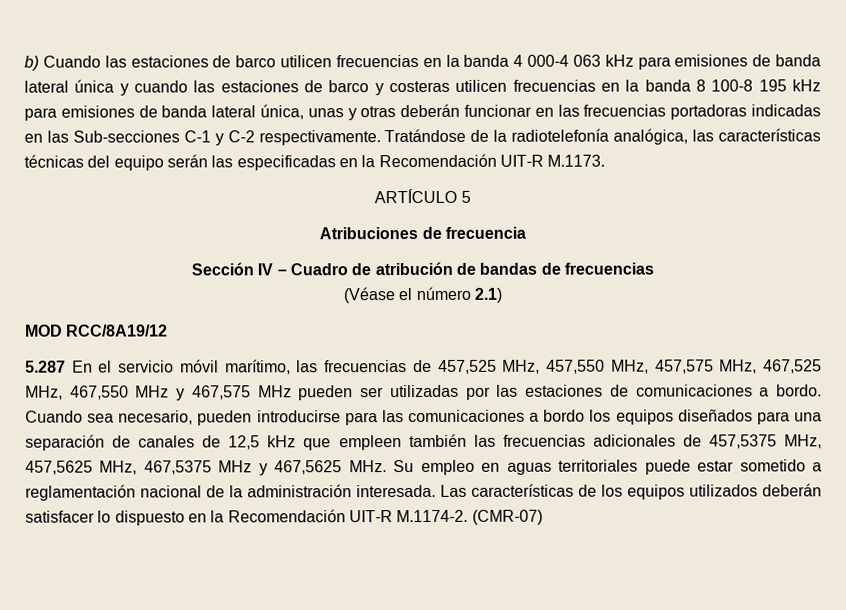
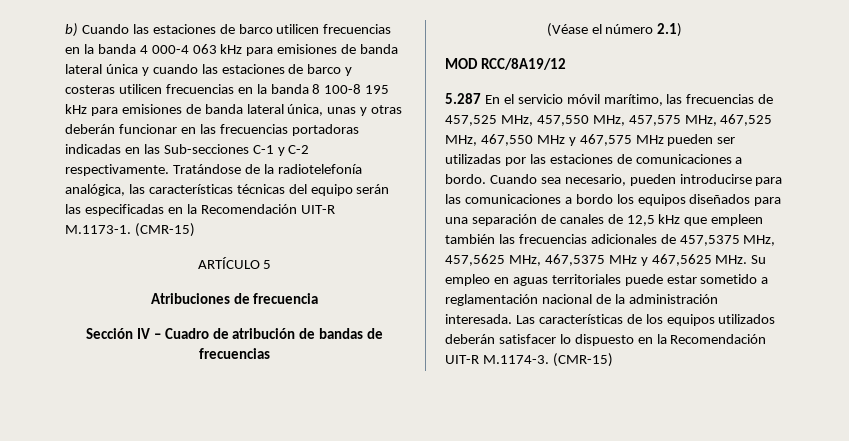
- Tratándose de la radiotelefonía analógica, las características técnicas del equipo serán las especificadas en la Recomendación UIT-R M.1173.
+ Tratándose de la radiotelefonía analógica, las características técnicas del equipo serán las especificadas en la Recomendación UIT-R M.1173-1. (CMR-15)
- Las características de los equipos utilizados deberán satisfacer lo dispuesto en la Recomendación UIT-R M.1174-2. (CMR-07)
+ Las características de los equipos utilizados deberán satisfacer lo dispuesto en la Recomendación UIT-R M.1174-3. (CMR-15)

